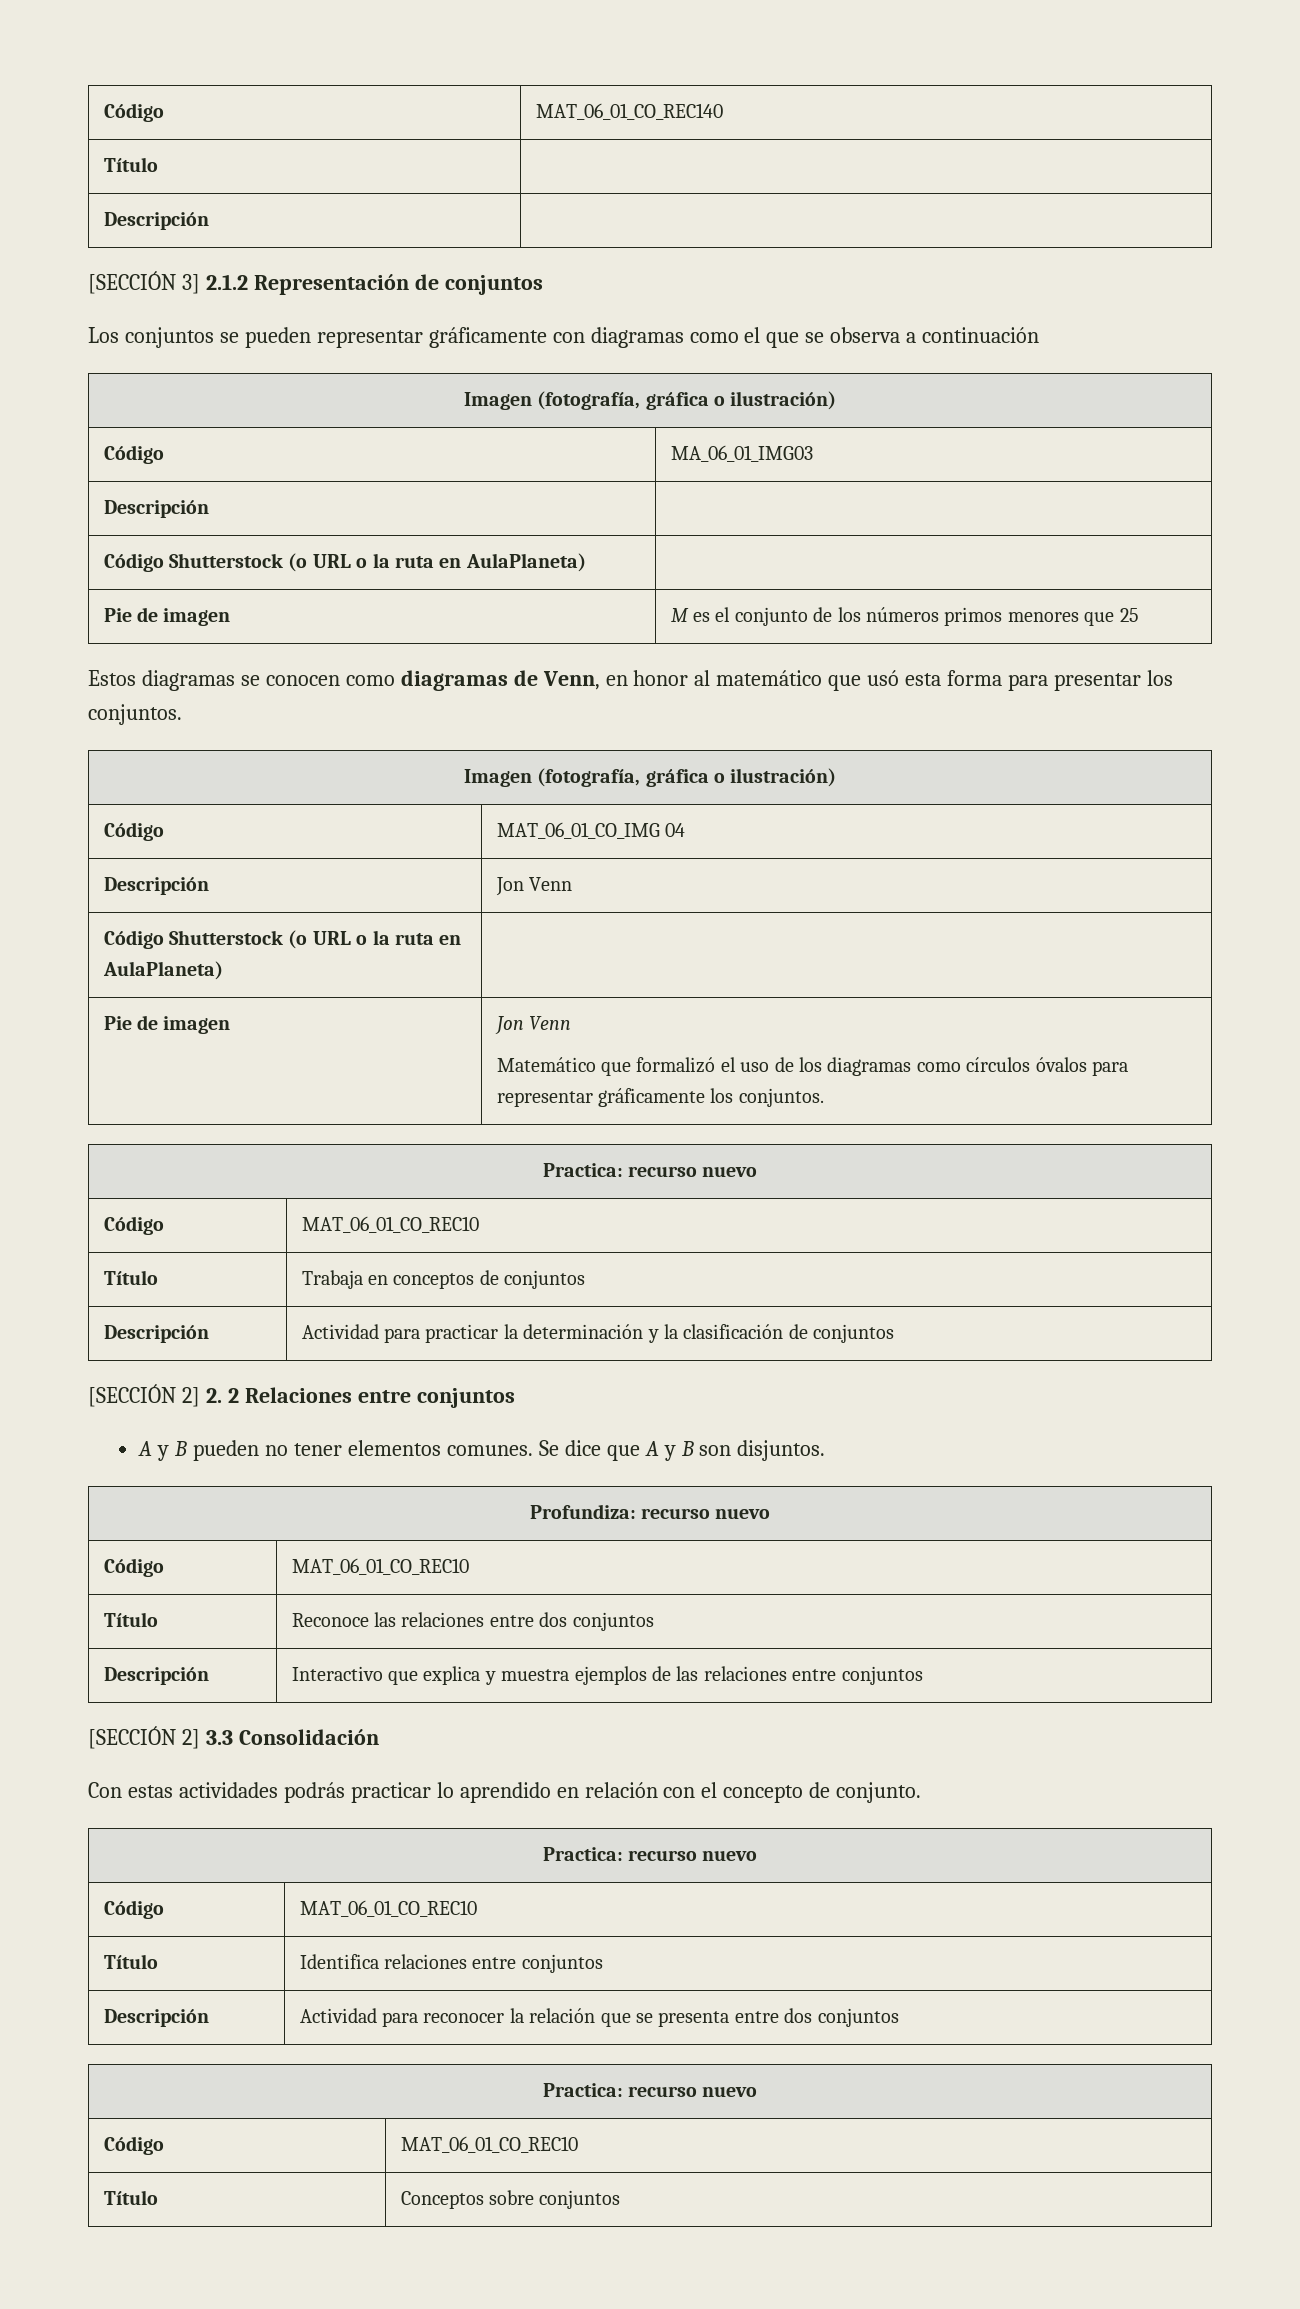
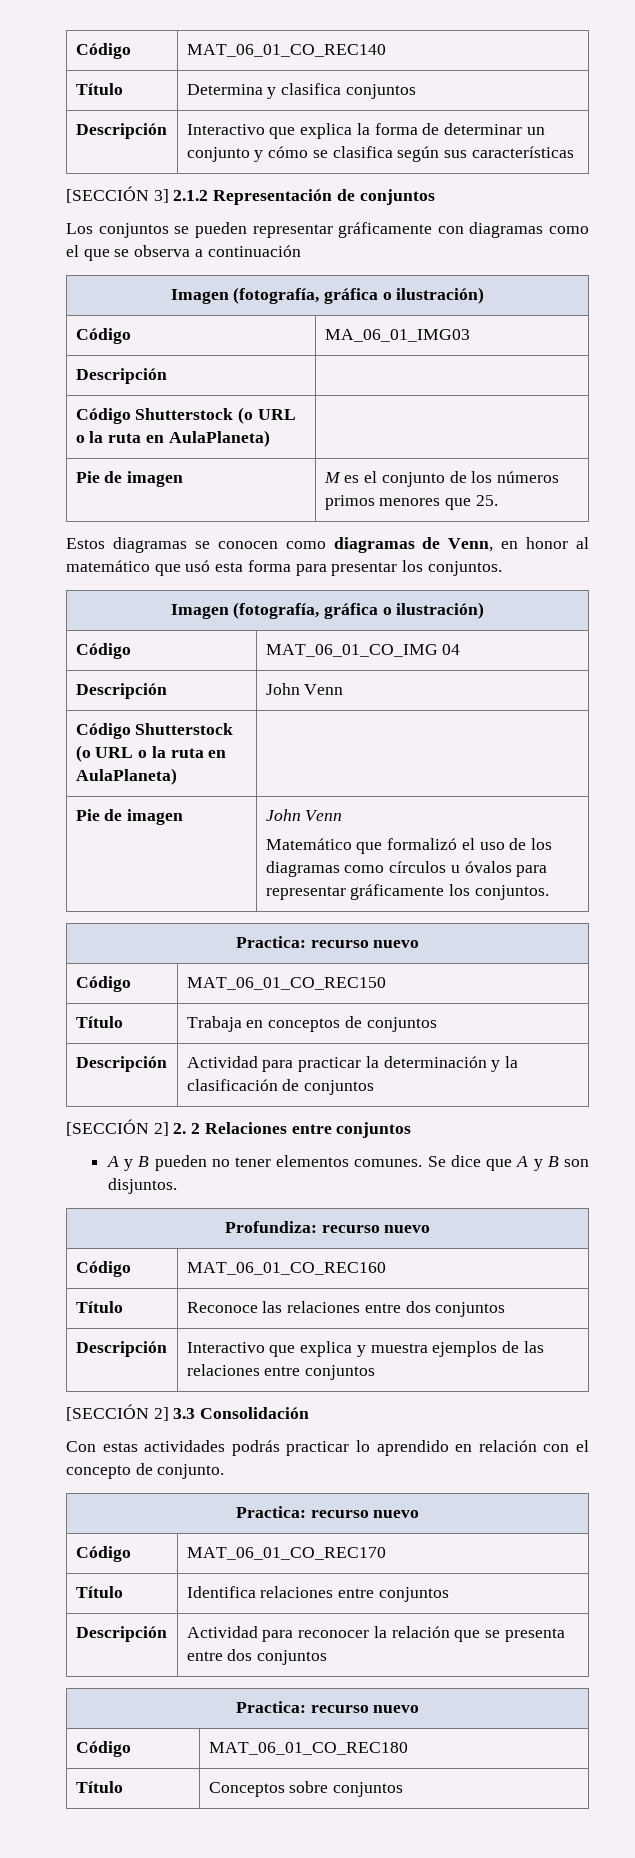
  Código | MAT_06_01_CO_REC140
- Título |
- Descripción |
+ Título | Determina y clasifica conjuntos
+ Descripción | Interactivo que explica la forma de determinar un conjunto y cómo se clasifica según sus características
- Pie de imagen | M es el conjunto de los números primos menores que 25
+ Pie de imagen | M es el conjunto de los números primos menores que 25.
- Descripción | Jon Venn
+ Descripción | John Venn
- Pie de imagen | Jon Venn
- Matemático que formalizó el uso de los diagramas como círculos óvalos para representar gráficamente los conjuntos.
+ Pie de imagen | John Venn
+ Matemático que formalizó el uso de los diagramas como círculos u óvalos para representar gráficamente los conjuntos.
  Practica: recurso nuevo
- Código | MAT_06_01_CO_REC10
+ Código | MAT_06_01_CO_REC150
  Profundiza: recurso nuevo
- Código | MAT_06_01_CO_REC10
+ Código | MAT_06_01_CO_REC160
  Con estas actividades podrás practicar lo aprendido en relación con el concepto de conjunto.
  Practica: recurso nuevo
- Código | MAT_06_01_CO_REC10
+ Código | MAT_06_01_CO_REC170
  Descripción | Actividad para reconocer la relación que se presenta entre dos conjuntos
  Practica: recurso nuevo
- Código | MAT_06_01_CO_REC10
+ Código | MAT_06_01_CO_REC180

